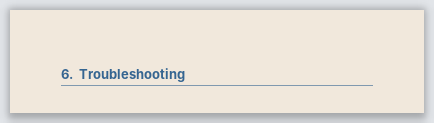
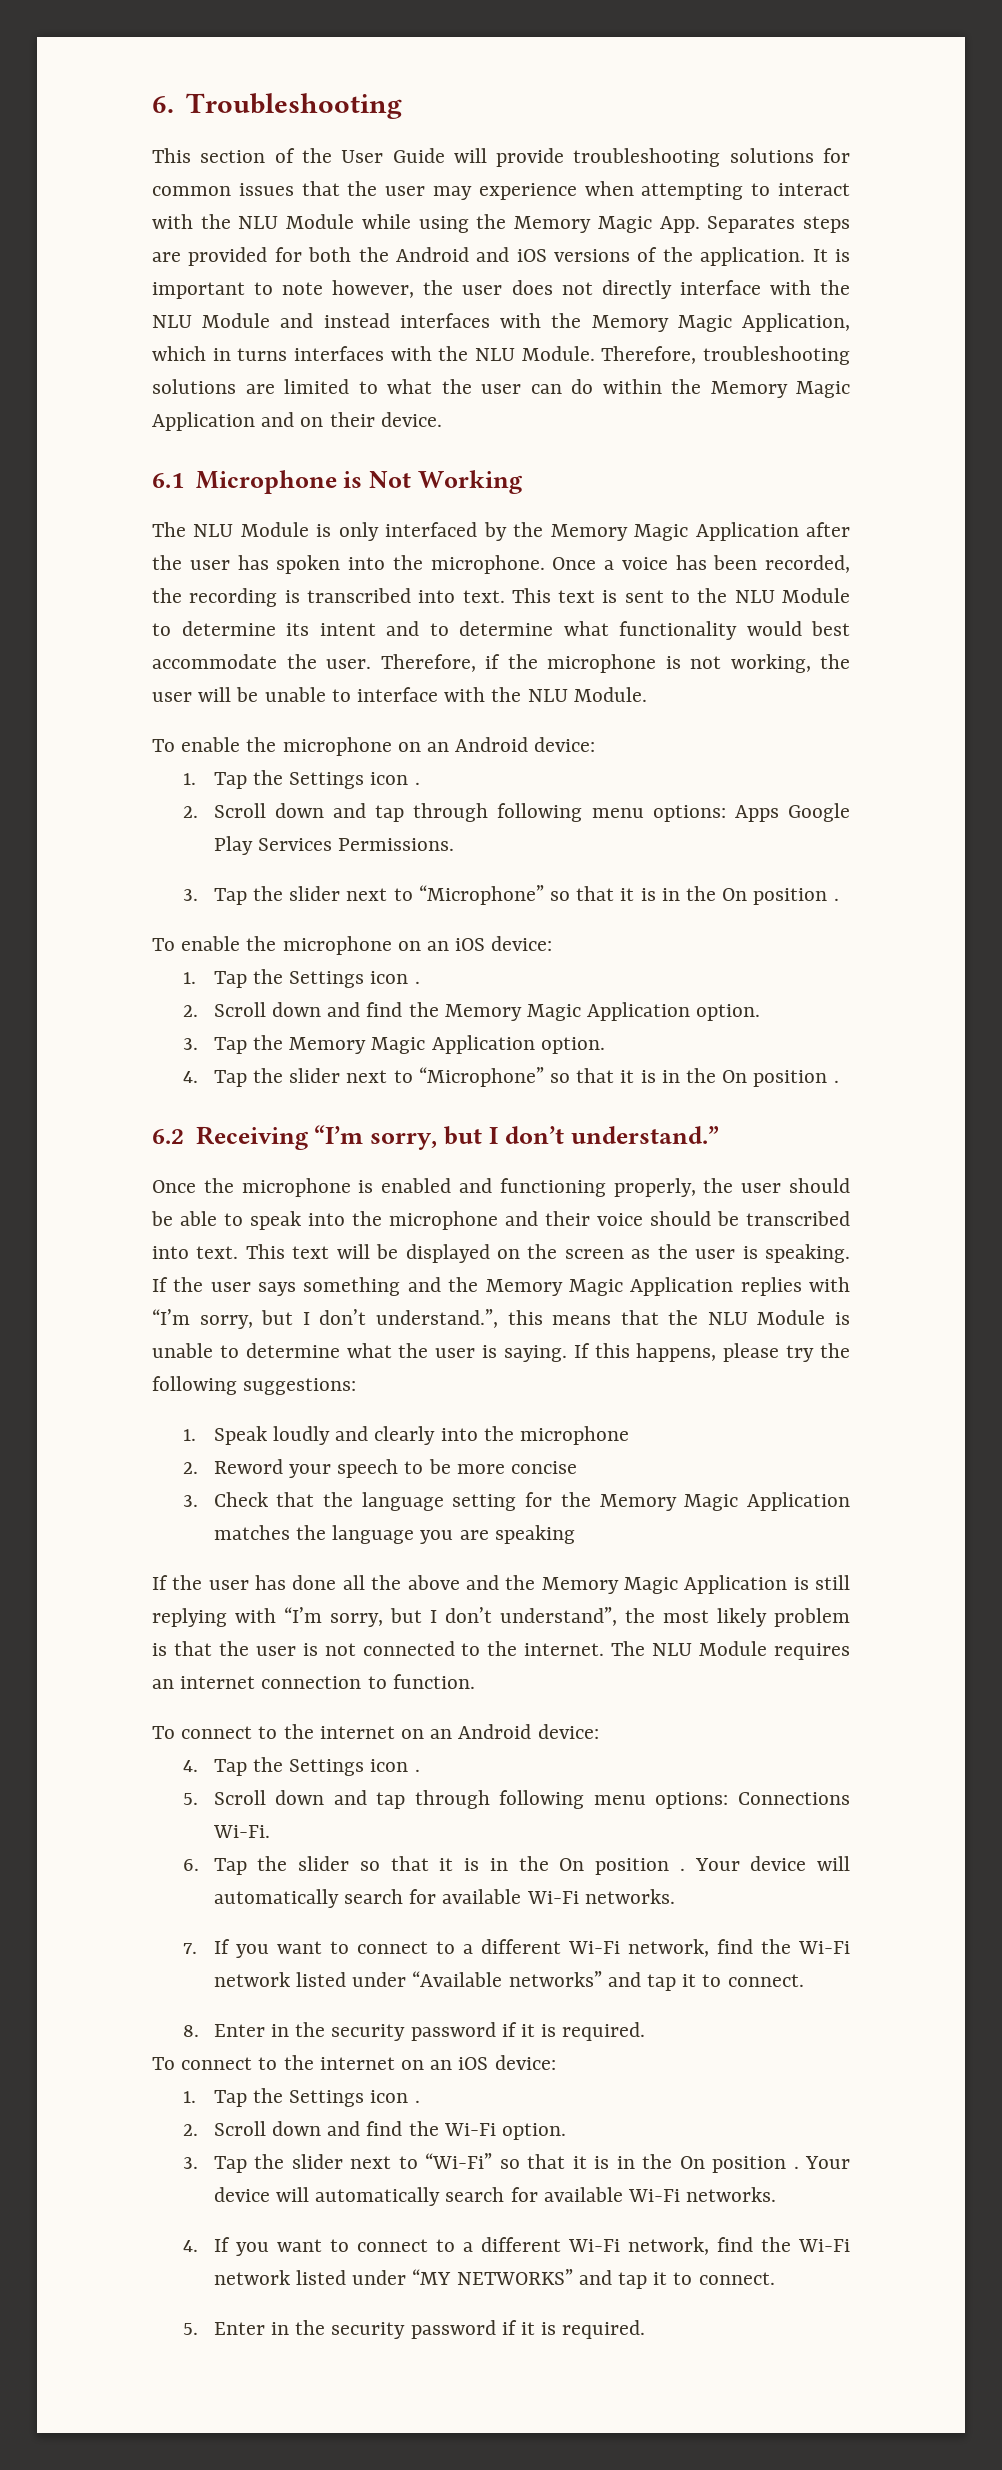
+ This section of the User Guide will provide troubleshooting solutions for common issues that the user may experience when attempting to interact with the NLU Module while using the Memory Magic App. Separates steps are provided for both the Android and iOS versions of the application. It is important to note however, the user does not directly interface with the NLU Module and instead interfaces with the Memory Magic Application, which in turns interfaces with the NLU Module. Therefore, troubleshooting solutions are limited to what the user can do within the Memory Magic Application and on their device.
+ 6.1 Microphone is Not Working
+ The NLU Module is only interfaced by the Memory Magic Application after the user has spoken into the microphone. Once a voice has been recorded, the recording is transcribed into text. This text is sent to the NLU Module to determine its intent and to determine what functionality would best accommodate the user. Therefore, if the microphone is not working, the user will be unable to interface with the NLU Module.
+ To enable the microphone on an Android device:
+ 1. Tap the Settings icon .
+ 2. Scroll down and tap through following menu options: Apps Google Play Services Permissions.
+ 3. Tap the slider next to “Microphone” so that it is in the On position .
+ To enable the microphone on an iOS device:
+ 1. Tap the Settings icon .
+ 2. Scroll down and find the Memory Magic Application option.
+ 3. Tap the Memory Magic Application option.
+ 4. Tap the slider next to “Microphone” so that it is in the On position .
+ 6.2 Receiving “I’m sorry, but I don’t understand.”
+ Once the microphone is enabled and functioning properly, the user should be able to speak into the microphone and their voice should be transcribed into text. This text will be displayed on the screen as the user is speaking. If the user says something and the Memory Magic Application replies with “I’m sorry, but I don’t understand.”, this means that the NLU Module is unable to determine what the user is saying. If this happens, please try the following suggestions:
+ 1. Speak loudly and clearly into the microphone
+ 2. Reword your speech to be more concise
+ 3. Check that the language setting for the Memory Magic Application matches the language you are speaking
+ If the user has done all the above and the Memory Magic Application is still replying with “I’m sorry, but I don’t understand”, the most likely problem is that the user is not connected to the internet. The NLU Module requires an internet connection to function.
+ To connect to the internet on an Android device:
+ 4. Tap the Settings icon .
+ 5. Scroll down and tap through following menu options: Connections Wi-Fi.
+ 6. Tap the slider so that it is in the On position . Your device will automatically search for available Wi-Fi networks.
+ 7. If you want to connect to a different Wi-Fi network, find the Wi-Fi network listed under “Available networks” and tap it to connect.
+ 8. Enter in the security password if it is required.
+ To connect to the internet on an iOS device:
+ 1. Tap the Settings icon .
+ 2. Scroll down and find the Wi-Fi option.
+ 3. Tap the slider next to “Wi-Fi” so that it is in the On position . Your device will automatically search for available Wi-Fi networks.
+ 4. If you want to connect to a different Wi-Fi network, find the Wi-Fi network listed under “MY NETWORKS” and tap it to connect.
+ 5. Enter in the security password if it is required.

